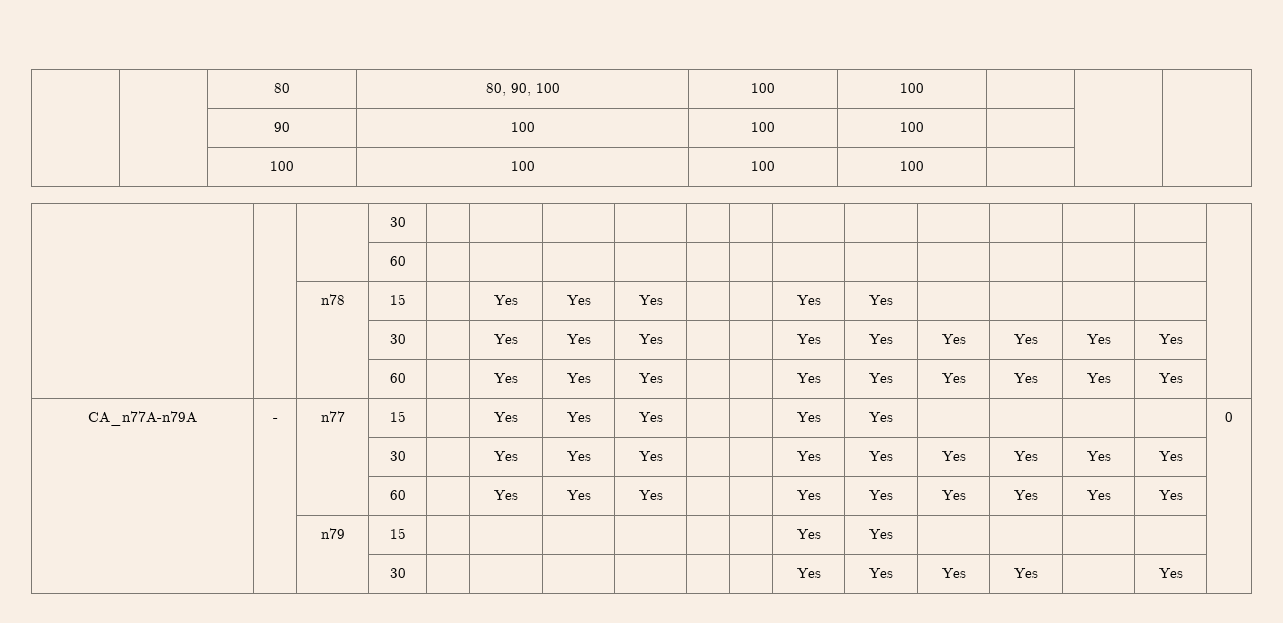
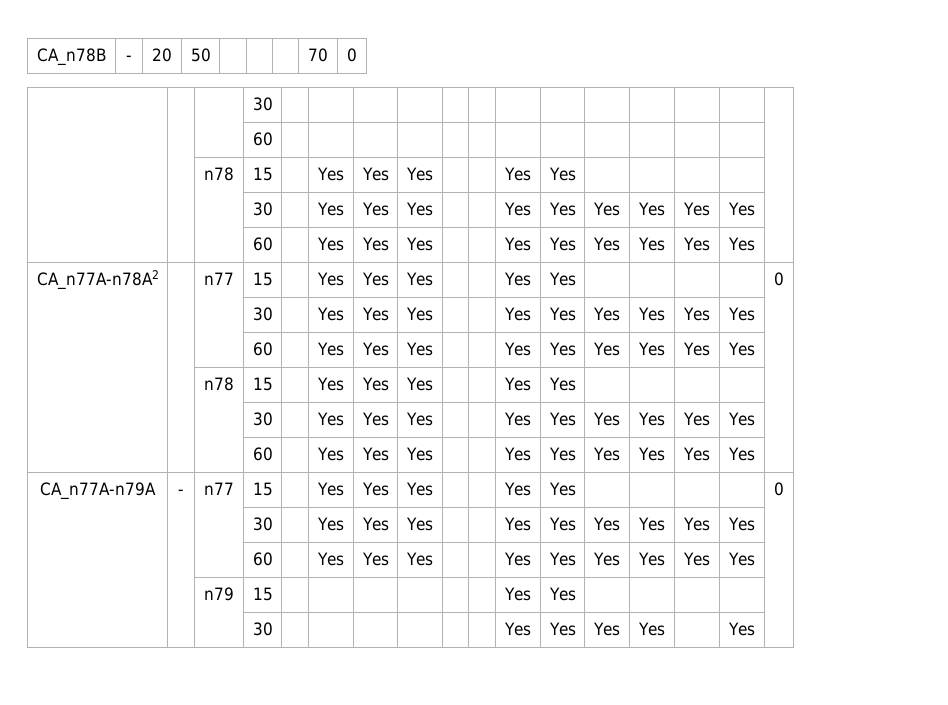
- | | 80 | 80, 90, 100 | 100 | 100 | | |
- | | 90 | 100 | 100 | 100 | | |
- | | 100 | 100 | 100 | 100 | | |
+ CA_n78B | - | 20 | 50 | | | | 70 | 0
+ CA_n77A-n78A2 | | n77 | 15 | | Yes | Yes | Yes | | | Yes | Yes | | | | | 0
+ | | | 30 | | Yes | Yes | Yes | | | Yes | Yes | Yes | Yes | Yes | Yes |
+ | | | 60 | | Yes | Yes | Yes | | | Yes | Yes | Yes | Yes | Yes | Yes |
+ | | n78 | 15 | | Yes | Yes | Yes | | | Yes | Yes | | | | |
+ | | | 30 | | Yes | Yes | Yes | | | Yes | Yes | Yes | Yes | Yes | Yes |
+ | | | 60 | | Yes | Yes | Yes | | | Yes | Yes | Yes | Yes | Yes | Yes |

